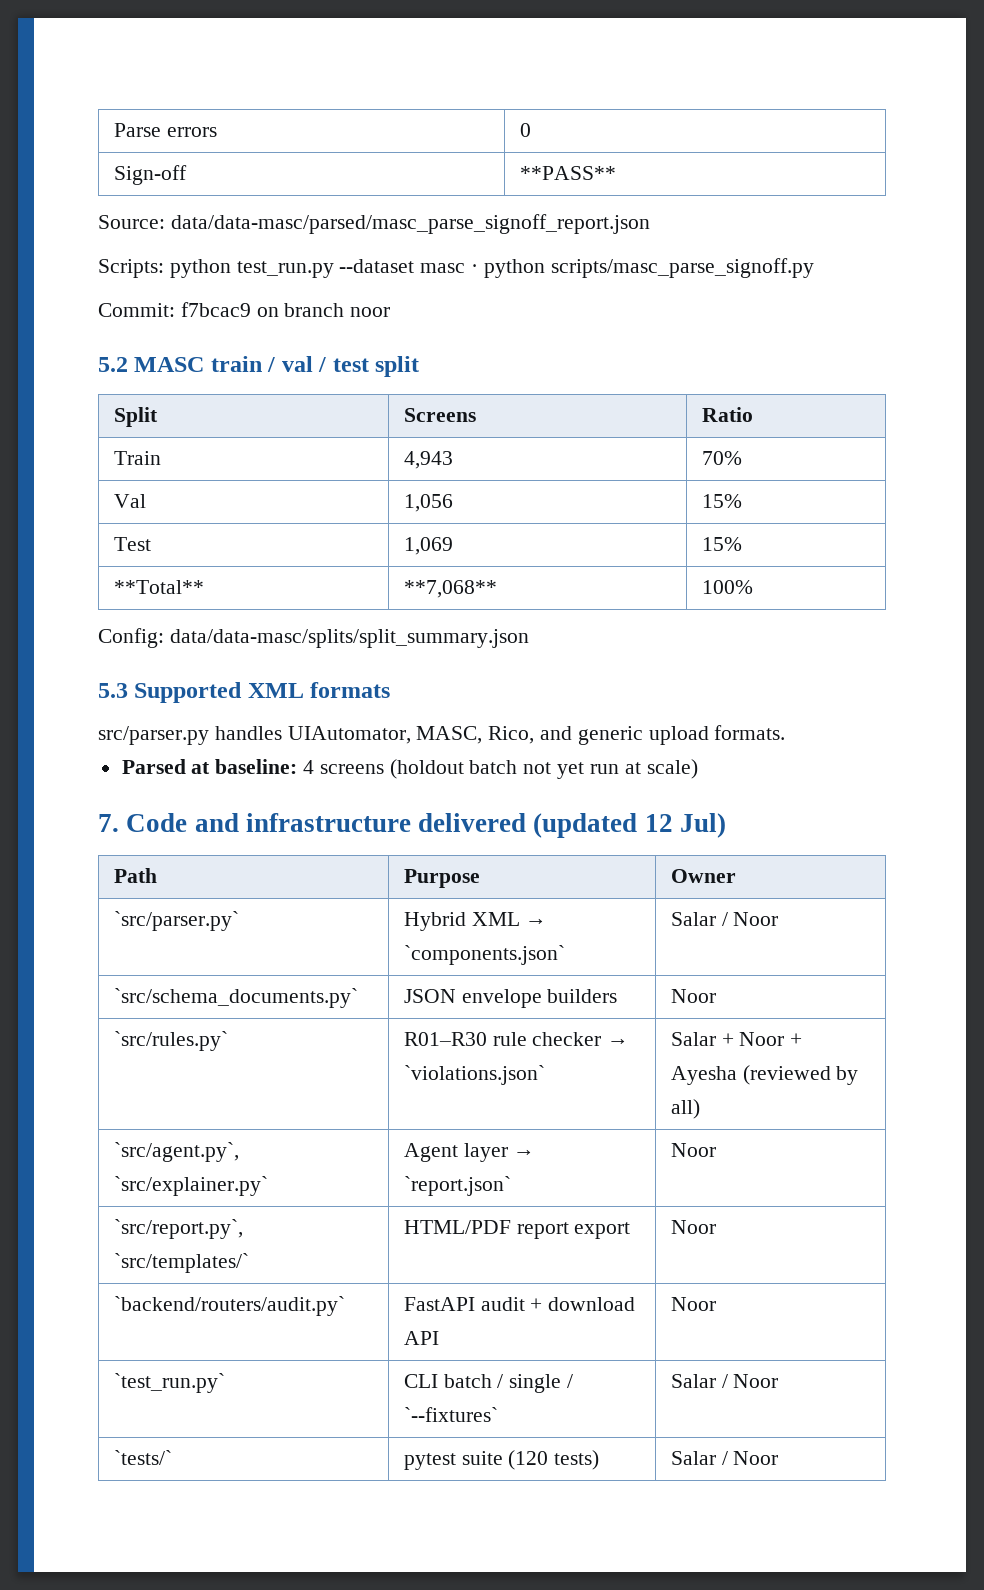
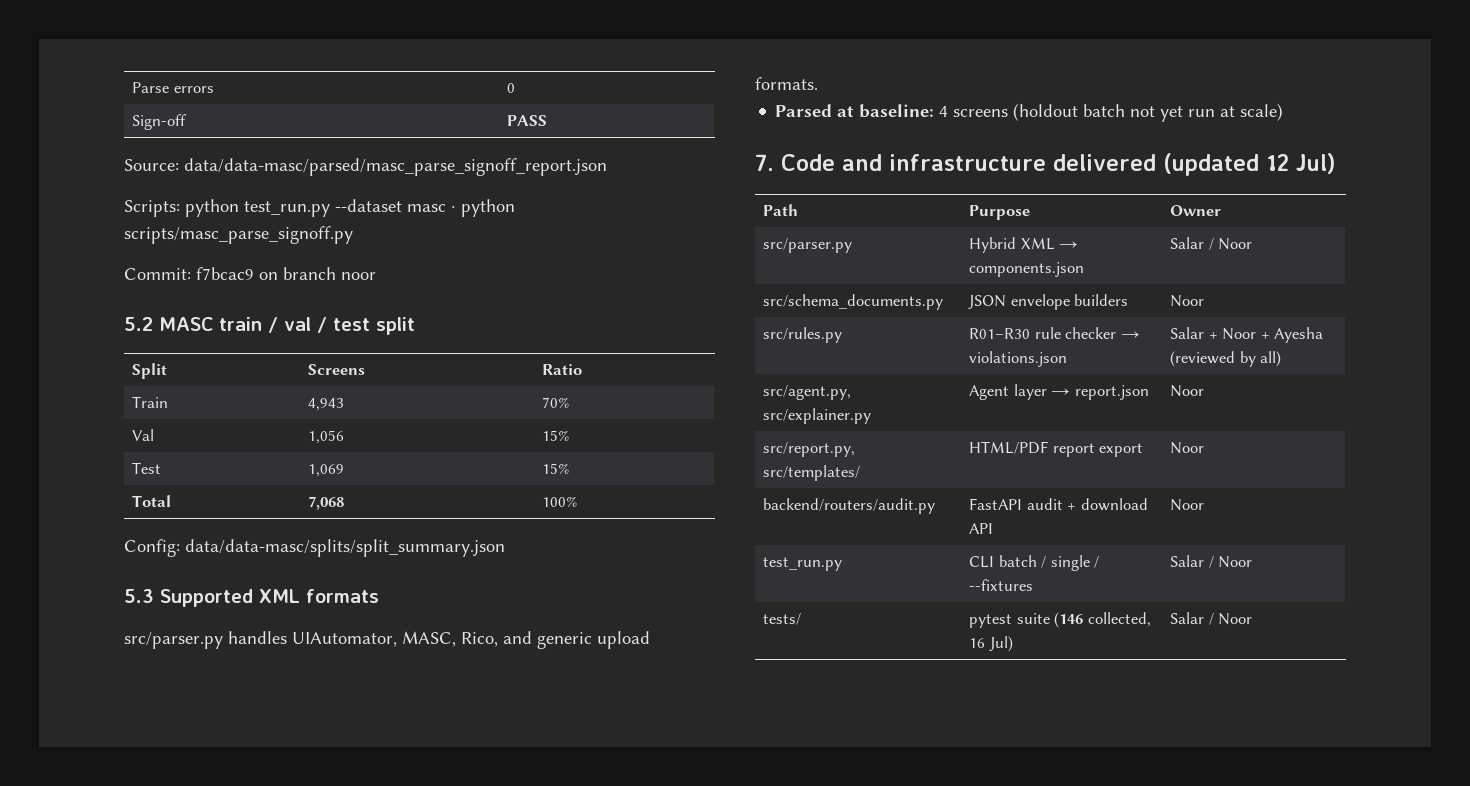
- Sign-off | **PASS**
+ Sign-off | PASS
- **Total** | **7,068** | 100%
+ Total | 7,068 | 100%
- `src/parser.py` | Hybrid XML → `components.json` | Salar / Noor
- `src/schema_documents.py` | JSON envelope builders | Noor
+ src/parser.py | Hybrid XML → components.json | Salar / Noor
+ src/schema_documents.py | JSON envelope builders | Noor
- `src/rules.py` | R01–R30 rule checker → `violations.json` | Salar + Noor + Ayesha (reviewed by all)
+ src/rules.py | R01–R30 rule checker → violations.json | Salar + Noor + Ayesha (reviewed by all)
- `src/agent.py`, `src/explainer.py` | Agent layer → `report.json` | Noor
- `src/report.py`, `src/templates/` | HTML/PDF report export | Noor
+ src/agent.py, src/explainer.py | Agent layer → report.json | Noor
+ src/report.py, src/templates/ | HTML/PDF report export | Noor
- `backend/routers/audit.py` | FastAPI audit + download API | Noor
+ backend/routers/audit.py | FastAPI audit + download API | Noor
- `test_run.py` | CLI batch / single / `--fixtures` | Salar / Noor
- `tests/` | pytest suite (120 tests) | Salar / Noor
+ test_run.py | CLI batch / single / --fixtures | Salar / Noor
+ tests/ | pytest suite (146 collected, 16 Jul) | Salar / Noor

